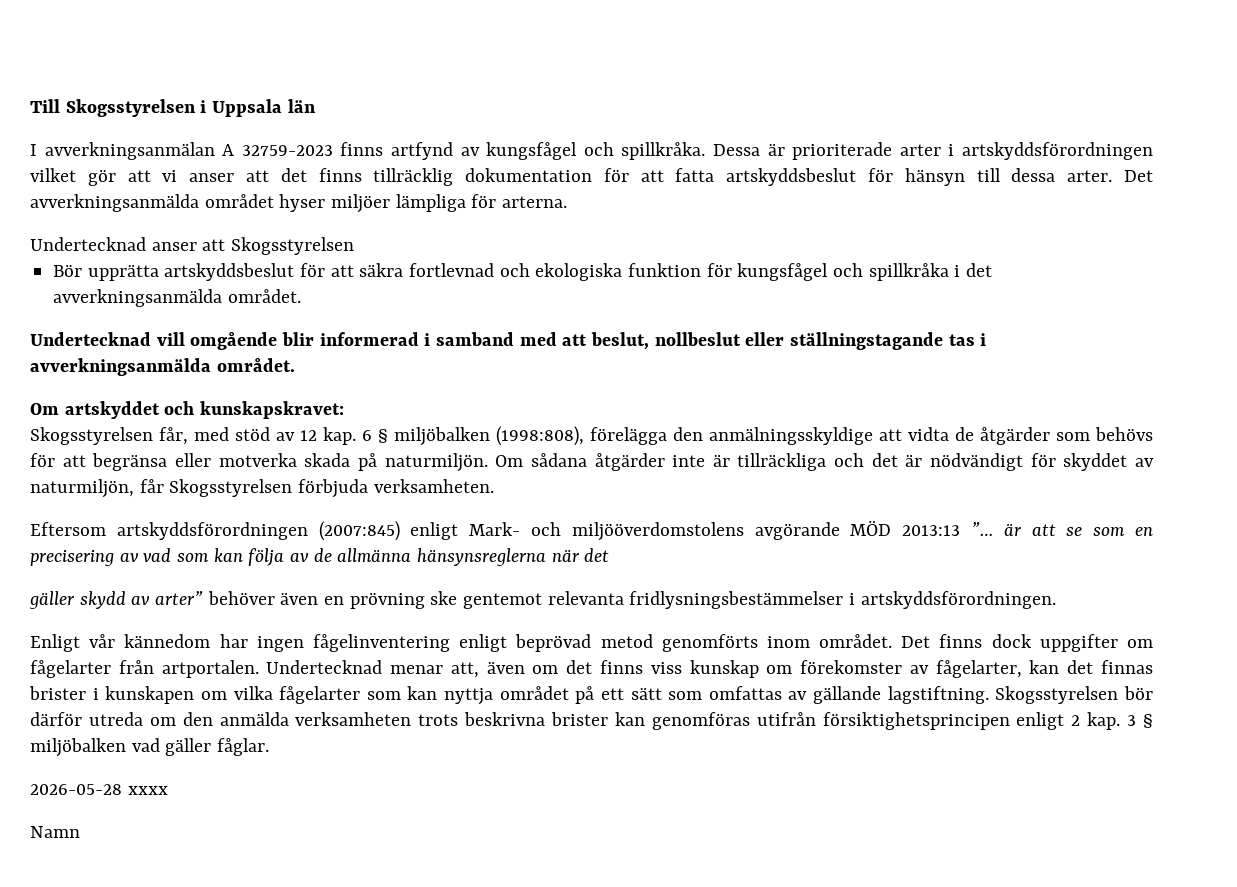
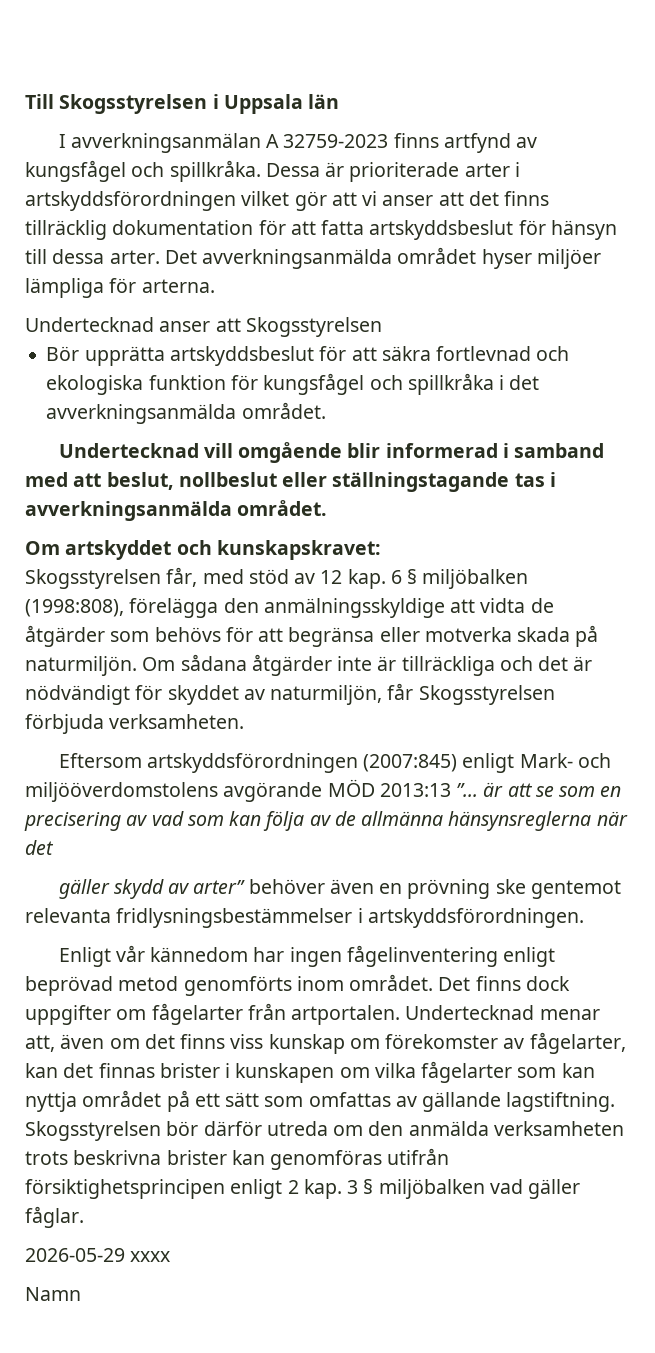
- 2026-05-28 xxxx
+ 2026-05-29 xxxx

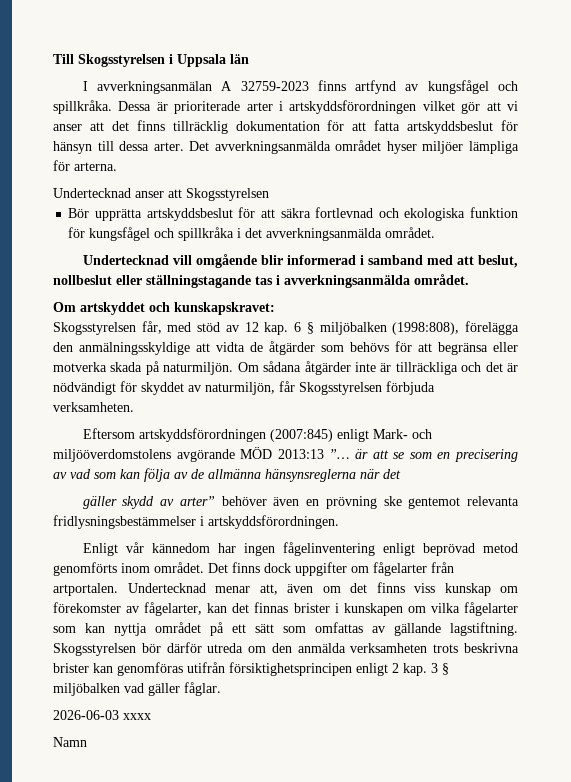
- 2026-05-29 xxxx
+ 2026-06-03 xxxx

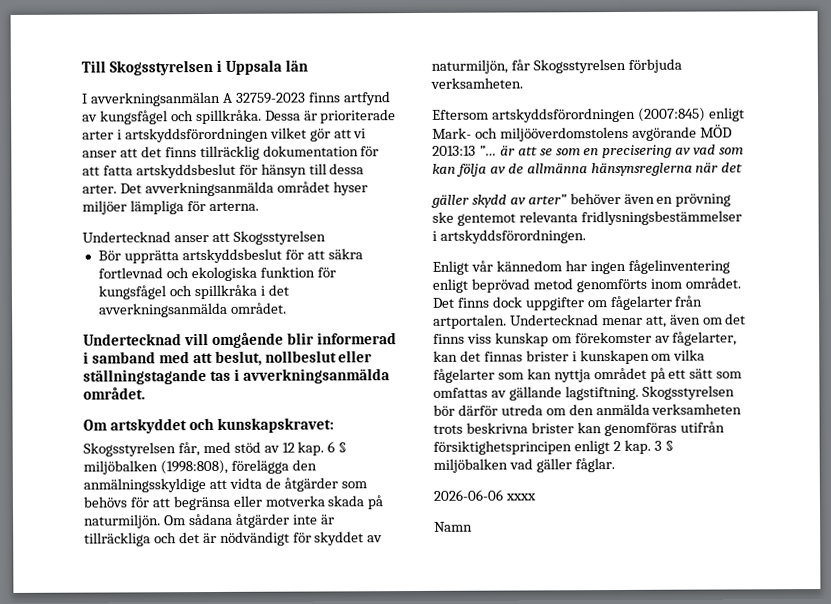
- 2026-06-03 xxxx
+ 2026-06-06 xxxx

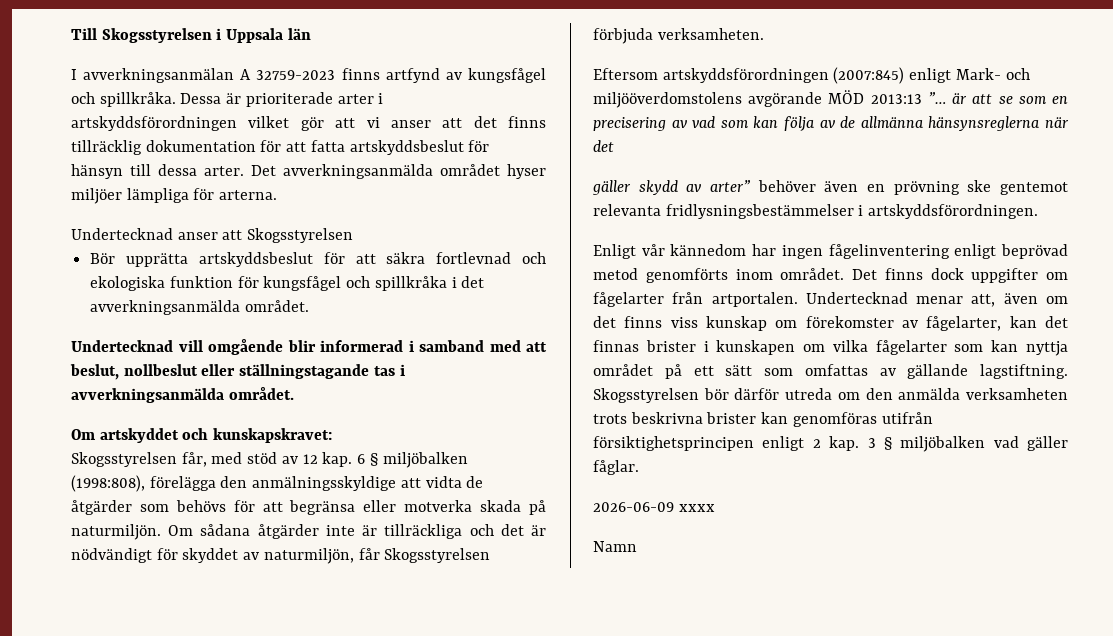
- 2026-06-06 xxxx
+ 2026-06-09 xxxx

